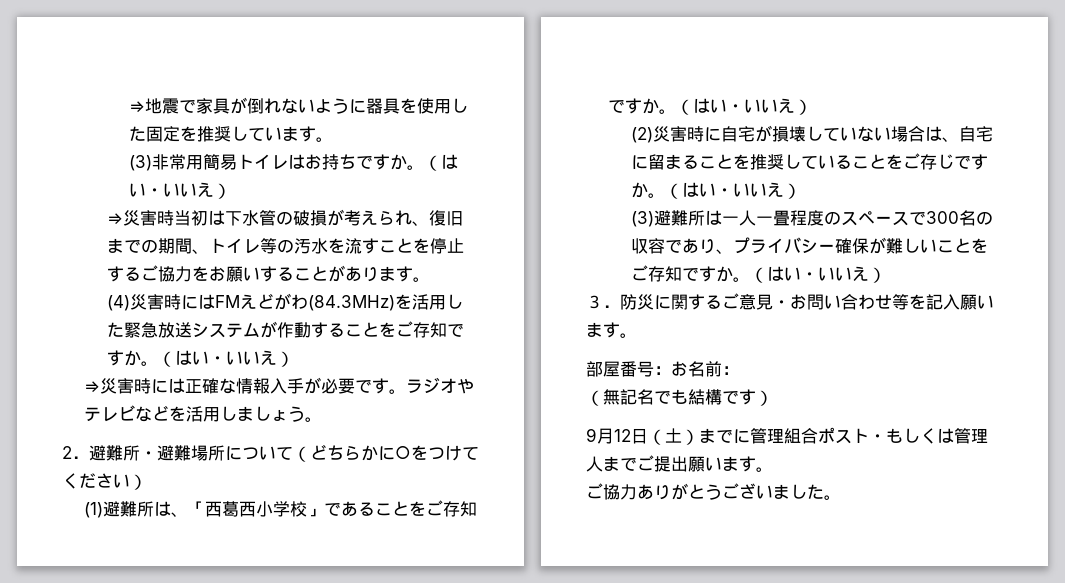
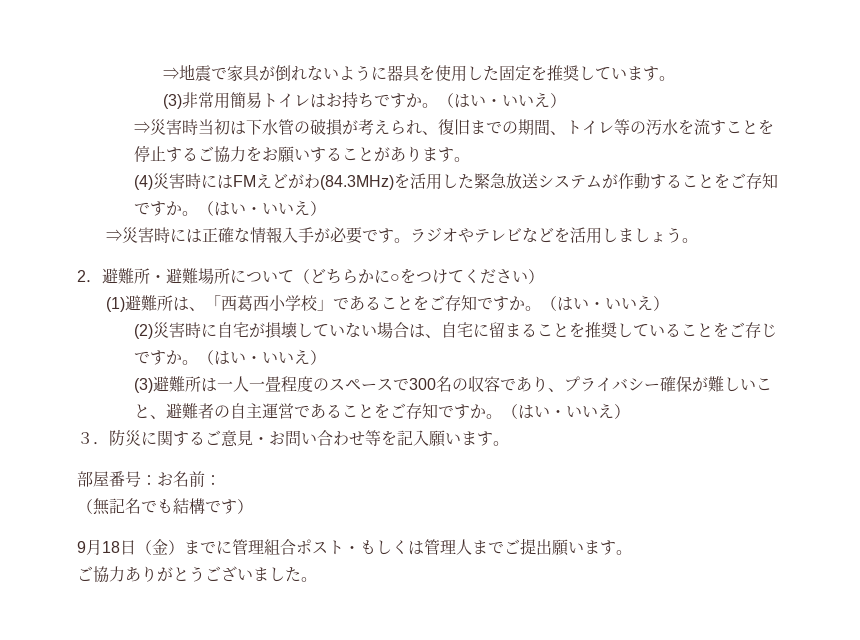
- (3)避難所は一人一畳程度のスペースで300名の収容であり、プライバシー確保が難しいことをご存知ですか。
+ (3)避難所は一人一畳程度のスペースで300名の収容であり、プライバシー確保が難しいこと、避難者の自主運営であることをご存知ですか。
- 9月12日（土）までに管理組合ポスト・もしくは管理人までご提出願います。
+ 9月18日（金）までに管理組合ポスト・もしくは管理人までご提出願います。

